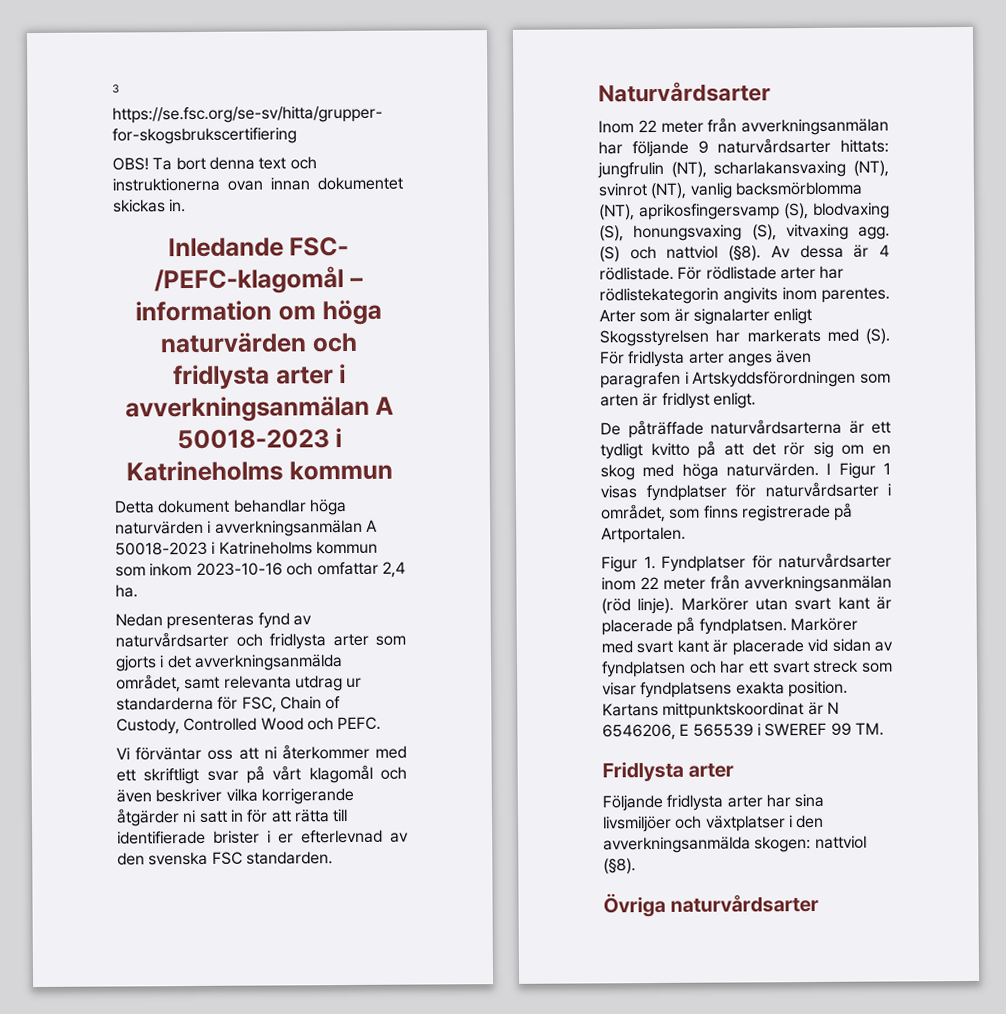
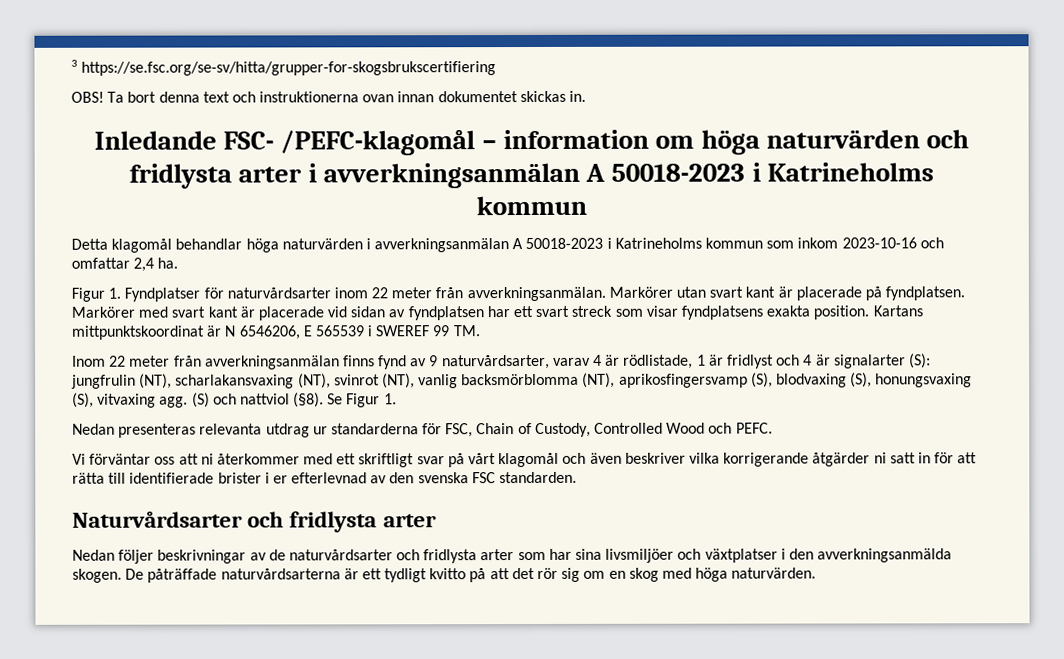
- Detta dokument behandlar höga naturvärden i avverkningsanmälan A 50018-2023 i Katrineholms kommun som inkom 2023-10-16 och omfattar 2,4 ha.
+ Detta klagomål behandlar höga naturvärden i avverkningsanmälan A 50018-2023 i Katrineholms kommun som inkom 2023-10-16 och omfattar 2,4 ha.
- Nedan presenteras fynd av naturvårdsarter och fridlysta arter som gjorts i det avverkningsanmälda området, samt relevanta utdrag ur standarderna för FSC, Chain of Custody, Controlled Wood och PEFC.
+ Figur 1. Fyndplatser för naturvårdsarter inom 22 meter från avverkningsanmälan. Markörer utan svart kant är placerade på fyndplatsen. Markörer med svart kant är placerade vid sidan av fyndplatsen har ett svart streck som visar fyndplatsens exakta position. Kartans mittpunktskoordinat är N 6546206, E 565539 i SWEREF 99 TM.
+ Inom 22 meter från avverkningsanmälan finns fynd av 9 naturvårdsarter, varav 4 är rödlistade, 1 är fridlyst och 4 är signalarter (S): jungfrulin (NT), scharlakansvaxing (NT), svinrot (NT), vanlig backsmörblomma (NT), aprikosfingersvamp (S), blodvaxing (S), honungsvaxing (S), vitvaxing agg. (S) och nattviol (§8). Se Figur 1.
+ Nedan presenteras relevanta utdrag ur standarderna för FSC, Chain of Custody, Controlled Wood och PEFC.
- Naturvårdsarter
- Inom 22 meter från avverkningsanmälan har följande 9 naturvårdsarter hittats: jungfrulin (NT), scharlakansvaxing (NT), svinrot (NT), vanlig backsmörblomma (NT), aprikosfingersvamp (S), blodvaxing (S), honungsvaxing (S), vitvaxing agg. (S) och nattviol (§8). Av dessa är 4 rödlistade. För rödlistade arter har rödlistekategorin angivits inom parentes. Arter som är signalarter enligt Skogsstyrelsen har markerats med (S). För fridlysta arter anges även paragrafen i Artskyddsförordningen som arten är fridlyst enligt.
- De påträffade naturvårdsarterna är ett tydligt kvitto på att det rör sig om en skog med höga naturvärden. I Figur 1 visas fyndplatser för naturvårdsarter i området, som finns registrerade på Artportalen.
- Figur 1. Fyndplatser för naturvårdsarter inom 22 meter från avverkningsanmälan (röd linje). Markörer utan svart kant är placerade på fyndplatsen. Markörer med svart kant är placerade vid sidan av fyndplatsen och har ett svart streck som visar fyndplatsens exakta position. Kartans mittpunktskoordinat är N 6546206, E 565539 i SWEREF 99 TM.
- Fridlysta arter
- Följande fridlysta arter har sina livsmiljöer och växtplatser i den avverkningsanmälda skogen: nattviol (§8).
- Övriga naturvårdsarter
+ Naturvårdsarter och fridlysta arter
+ Nedan följer beskrivningar av de naturvårdsarter och fridlysta arter som har sina livsmiljöer och växtplatser i den avverkningsanmälda skogen. De påträffade naturvårdsarterna är ett tydligt kvitto på att det rör sig om en skog med höga naturvärden.

